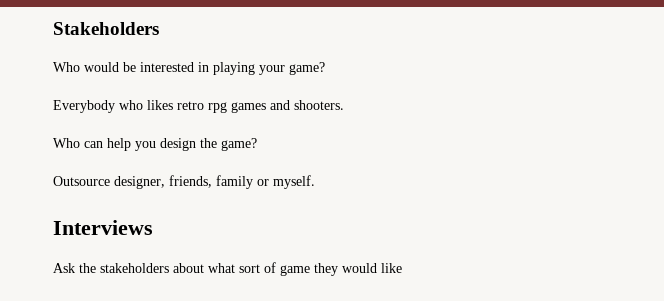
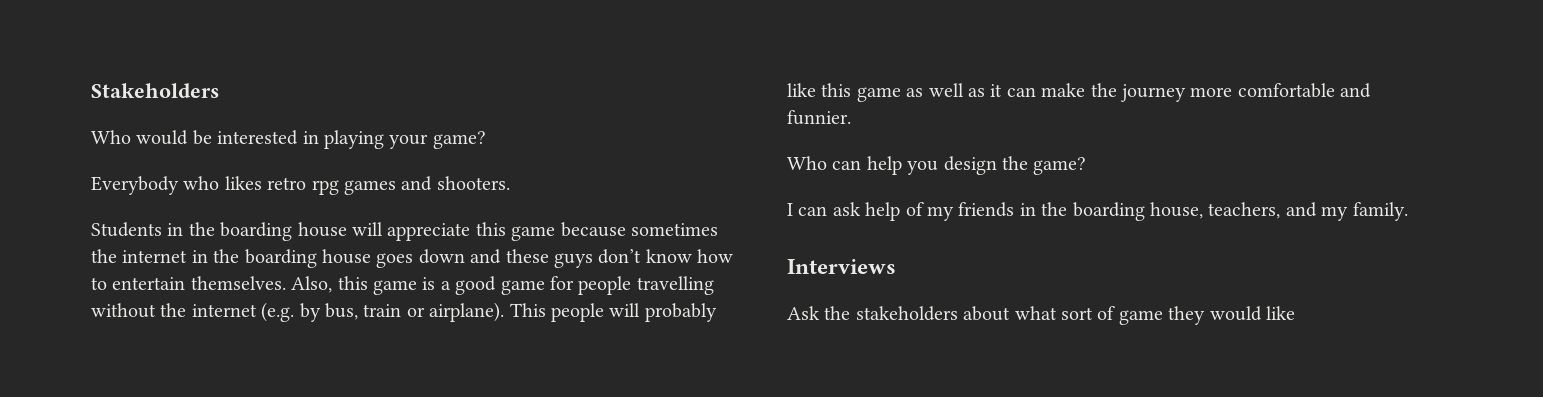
+ Students in the boarding house will appreciate this game because sometimes the internet in the boarding house goes down and these guys don’t know how to entertain themselves. Also, this game is a good game for people travelling without the internet (e.g. by bus, train or airplane). This people will probably like this game as well as it can make the journey more comfortable and funnier.
- Outsource designer, friends, family or myself.
+ I can ask help of my friends in the boarding house, teachers, and my family.

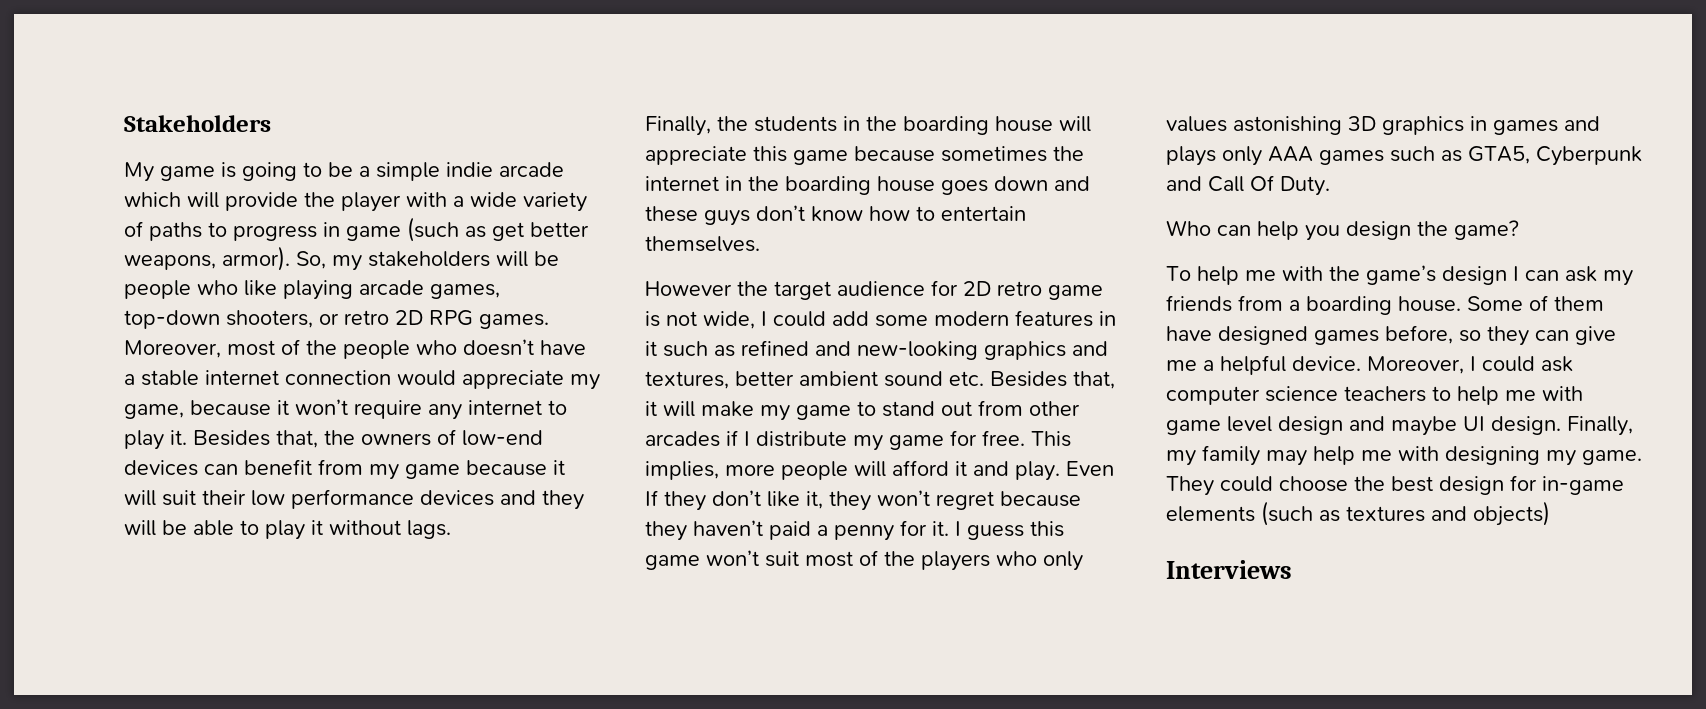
- Who would be interested in playing your game?
- Everybody who likes retro rpg games and shooters.
- Students in the boarding house will appreciate this game because sometimes the internet in the boarding house goes down and these guys don’t know how to entertain themselves. Also, this game is a good game for people travelling without the internet (e.g. by bus, train or airplane). This people will probably like this game as well as it can make the journey more comfortable and funnier.
+ My game is going to be a simple indie arcade which will provide the player with a wide variety of paths to progress in game (such as get better weapons, armor). So, my stakeholders will be people who like playing arcade games, top-down shooters, or retro 2D RPG games. Moreover, most of the people who doesn’t have a stable internet connection would appreciate my game, because it won’t require any internet to play it. Besides that, the owners of low-end devices can benefit from my game because it will suit their low performance devices and they will be able to play it without lags.
+ Finally, the students in the boarding house will appreciate this game because sometimes the internet in the boarding house goes down and these guys don’t know how to entertain themselves.
+ However the target audience for 2D retro game is not wide, I could add some modern features in it such as refined and new-looking graphics and textures, better ambient sound etc. Besides that, it will make my game to stand out from other arcades if I distribute my game for free. This implies, more people will afford it and play. Even If they don’t like it, they won’t regret because they haven’t paid a penny for it. I guess this game won’t suit most of the players who only values astonishing 3D graphics in games and plays only AAA games such as GTA5, Cyberpunk and Call Of Duty.
- I can ask help of my friends in the boarding house, teachers, and my family.
+ To help me with the game’s design I can ask my friends from a boarding house. Some of them have designed games before, so they can give me a helpful device. Moreover, I could ask computer science teachers to help me with game level design and maybe UI design. Finally, my family may help me with designing my game. They could choose the best design for in-game elements (such as textures and objects)
  Interviews
- Ask the stakeholders about what sort of game they would like

